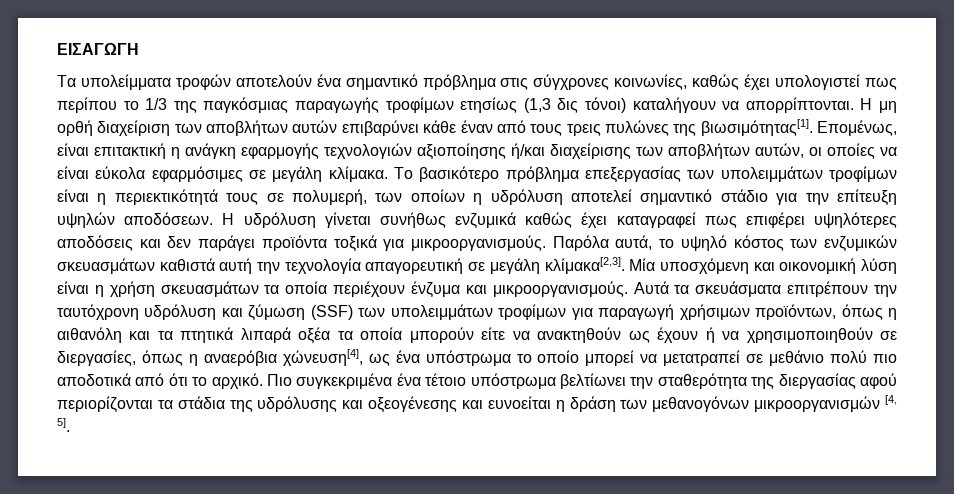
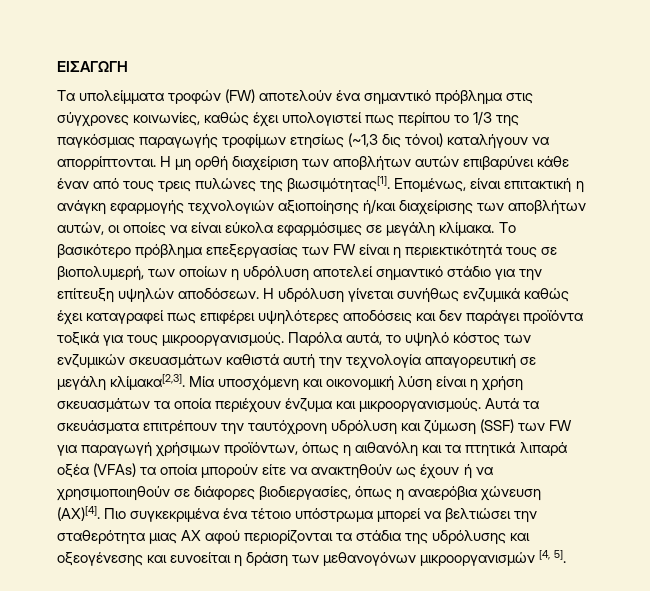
- Τα υπολείμματα τροφών αποτελούν ένα σημαντικό πρόβλημα στις σύγχρονες κοινωνίες, καθώς έχει υπολογιστεί πως περίπου το 1/3 της παγκόσμιας παραγωγής τροφίμων ετησίως (1,3 δις τόνοι) καταλήγουν να απορρίπτονται.
+ Τα υπολείμματα τροφών (FW) αποτελούν ένα σημαντικό πρόβλημα στις σύγχρονες κοινωνίες, καθώς έχει υπολογιστεί πως περίπου το 1/3 της παγκόσμιας παραγωγής τροφίμων ετησίως (~1,3 δις τόνοι) καταλήγουν να απορρίπτονται.
- Το βασικότερο πρόβλημα επεξεργασίας των υπολειμμάτων τροφίμων είναι η περιεκτικότητά τους σε πολυμερή, των οποίων η υδρόλυση αποτελεί σημαντικό στάδιο για την επίτευξη υψηλών αποδόσεων.
+ Το βασικότερο πρόβλημα επεξεργασίας των FW είναι η περιεκτικότητά τους σε βιοπολυμερή, των οποίων η υδρόλυση αποτελεί σημαντικό στάδιο για την επίτευξη υψηλών αποδόσεων.
- Η υδρόλυση γίνεται συνήθως ενζυμικά καθώς έχει καταγραφεί πως επιφέρει υψηλότερες αποδόσεις και δεν παράγει προϊόντα τοξικά για μικροοργανισμούς.
+ Η υδρόλυση γίνεται συνήθως ενζυμικά καθώς έχει καταγραφεί πως επιφέρει υψηλότερες αποδόσεις και δεν παράγει προϊόντα τοξικά για τους μικροοργανισμούς.
- Αυτά τα σκευάσματα επιτρέπουν την ταυτόχρονη υδρόλυση και ζύμωση (SSF) των υπολειμμάτων τροφίμων για παραγωγή χρήσιμων προϊόντων, όπως η αιθανόλη και τα πτητικά λιπαρά οξέα τα οποία μπορούν είτε να ανακτηθούν ως έχουν ή να χρησιμοποιηθούν σε διεργασίες, όπως η αναερόβια χώνευση[4], ως ένα υπόστρωμα το οποίο μπορεί να μετατραπεί σε μεθάνιο πολύ πιο αποδοτικά από ότι το αρχικό.
+ Αυτά τα σκευάσματα επιτρέπουν την ταυτόχρονη υδρόλυση και ζύμωση (SSF) των FW για παραγωγή χρήσιμων προϊόντων, όπως η αιθανόλη και τα πτητικά λιπαρά οξέα (VFAs) τα οποία μπορούν είτε να ανακτηθούν ως έχουν ή να χρησιμοποιηθούν σε διάφορες βιοδιεργασίες, όπως η αναερόβια χώνευση (AX)[4].
- Πιο συγκεκριμένα ένα τέτοιο υπόστρωμα βελτίωνει την σταθερότητα της διεργασίας αφού περιορίζονται τα στάδια της υδρόλυσης και οξεογένεσης και ευνοείται η δράση των μεθανογόνων μικροοργανισμών [4, 5].
+ Πιο συγκεκριμένα ένα τέτοιο υπόστρωμα μπορεί να βελτιώσει την σταθερότητα μιας ΑΧ αφού περιορίζονται τα στάδια της υδρόλυσης και οξεογένεσης και ευνοείται η δράση των μεθανογόνων μικροοργανισμών [4, 5].

